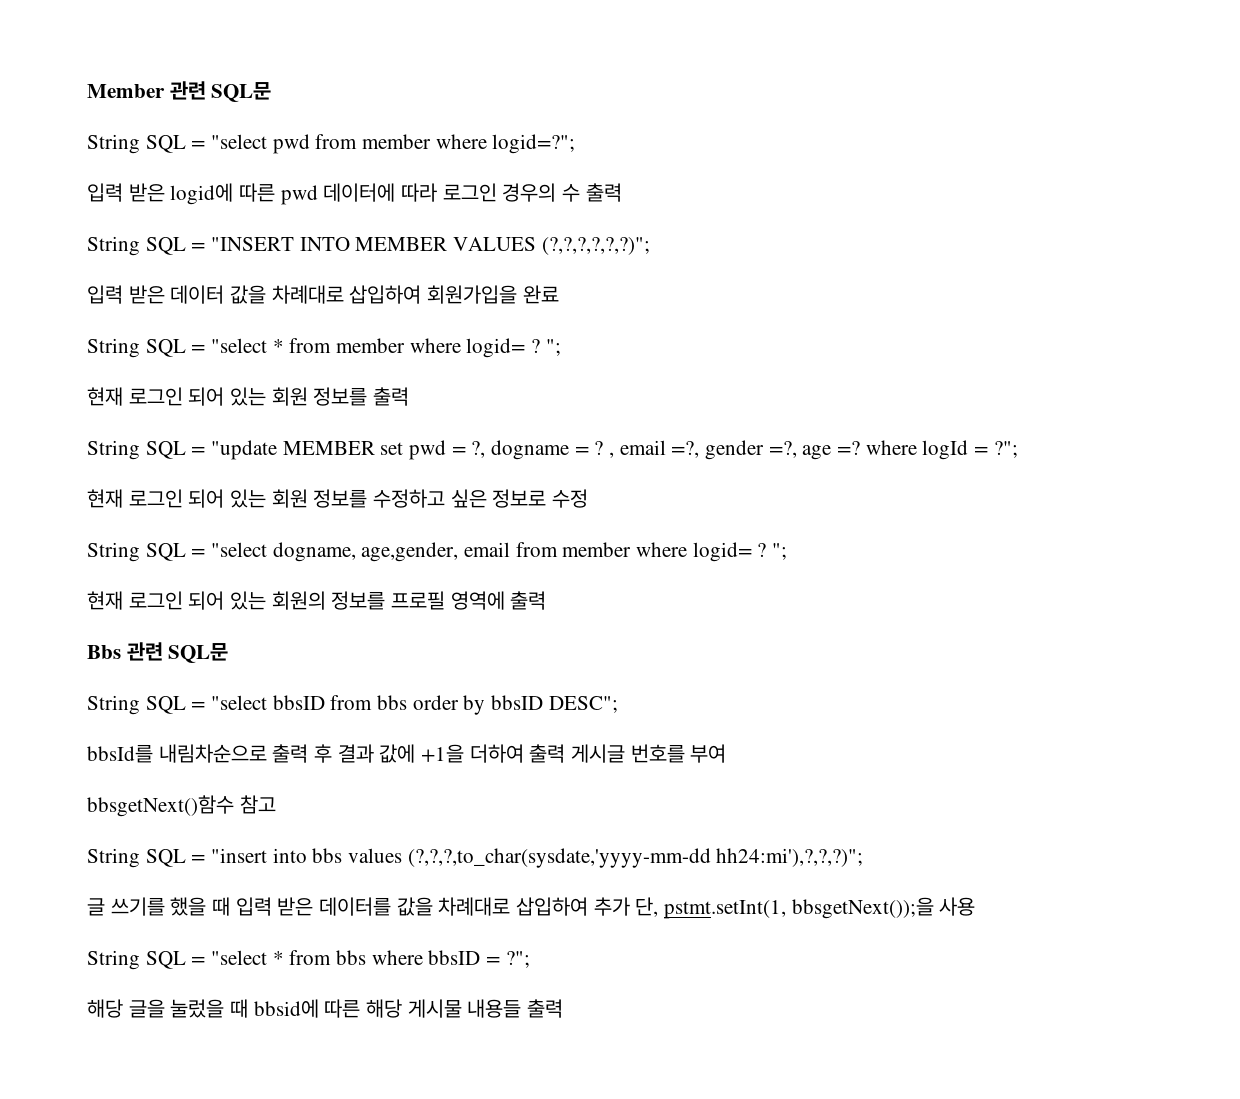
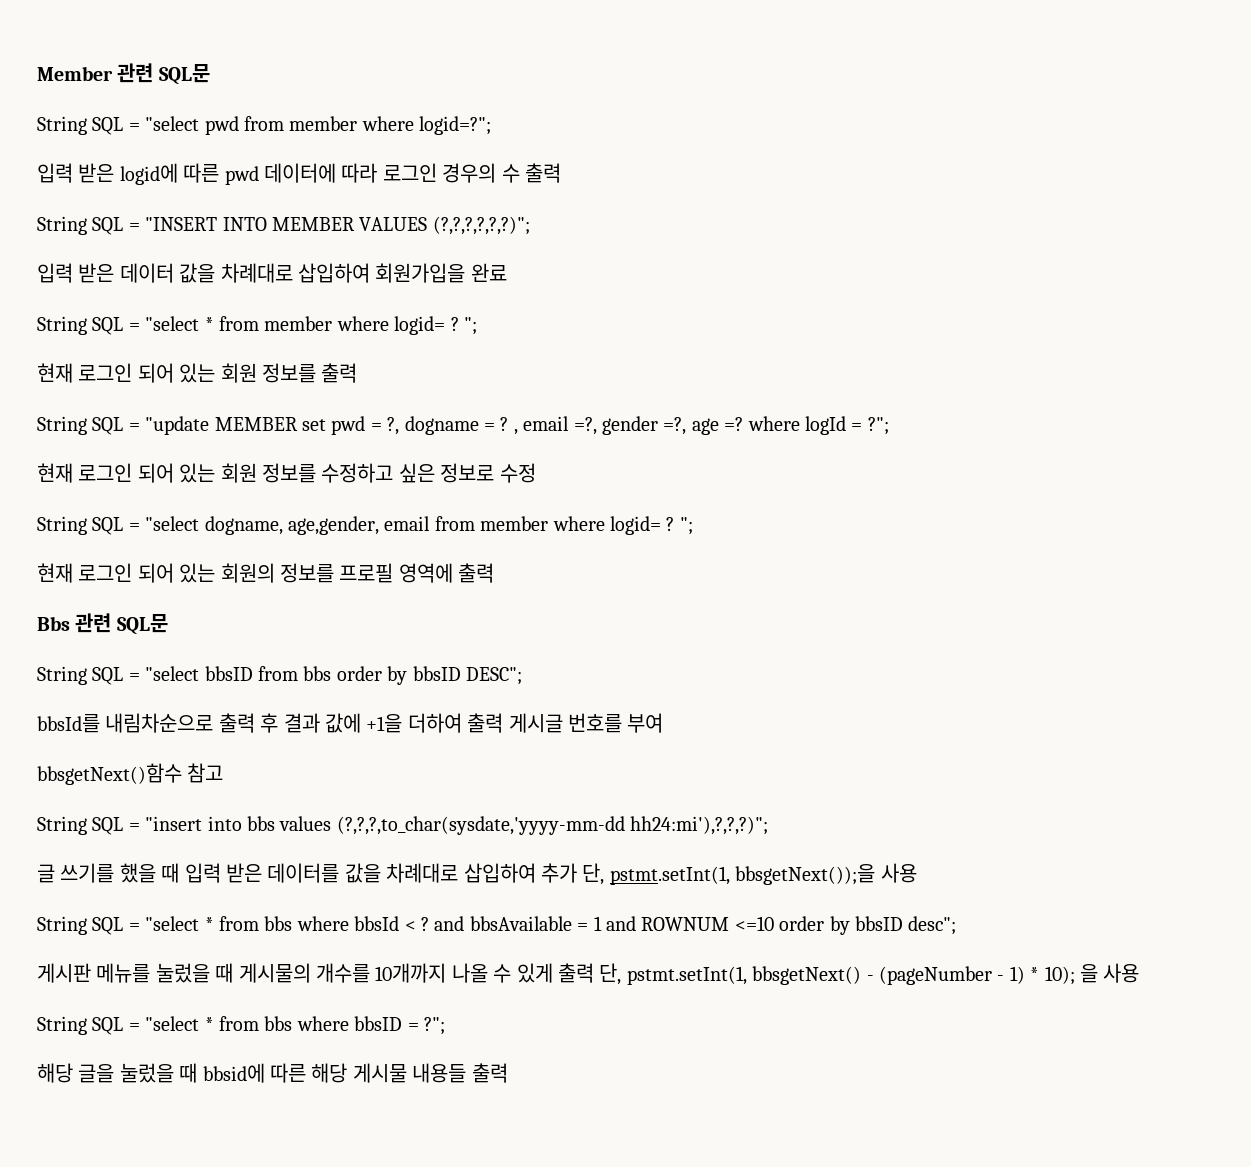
+ String SQL = "select * from bbs where bbsId < ? and bbsAvailable = 1 and ROWNUM <=10 order by bbsID desc";
+ 게시판 메뉴를 눌렀을 때 게시물의 개수를 10개까지 나올 수 있게 출력 단, pstmt.setInt(1, bbsgetNext() - (pageNumber - 1) * 10); 을 사용

